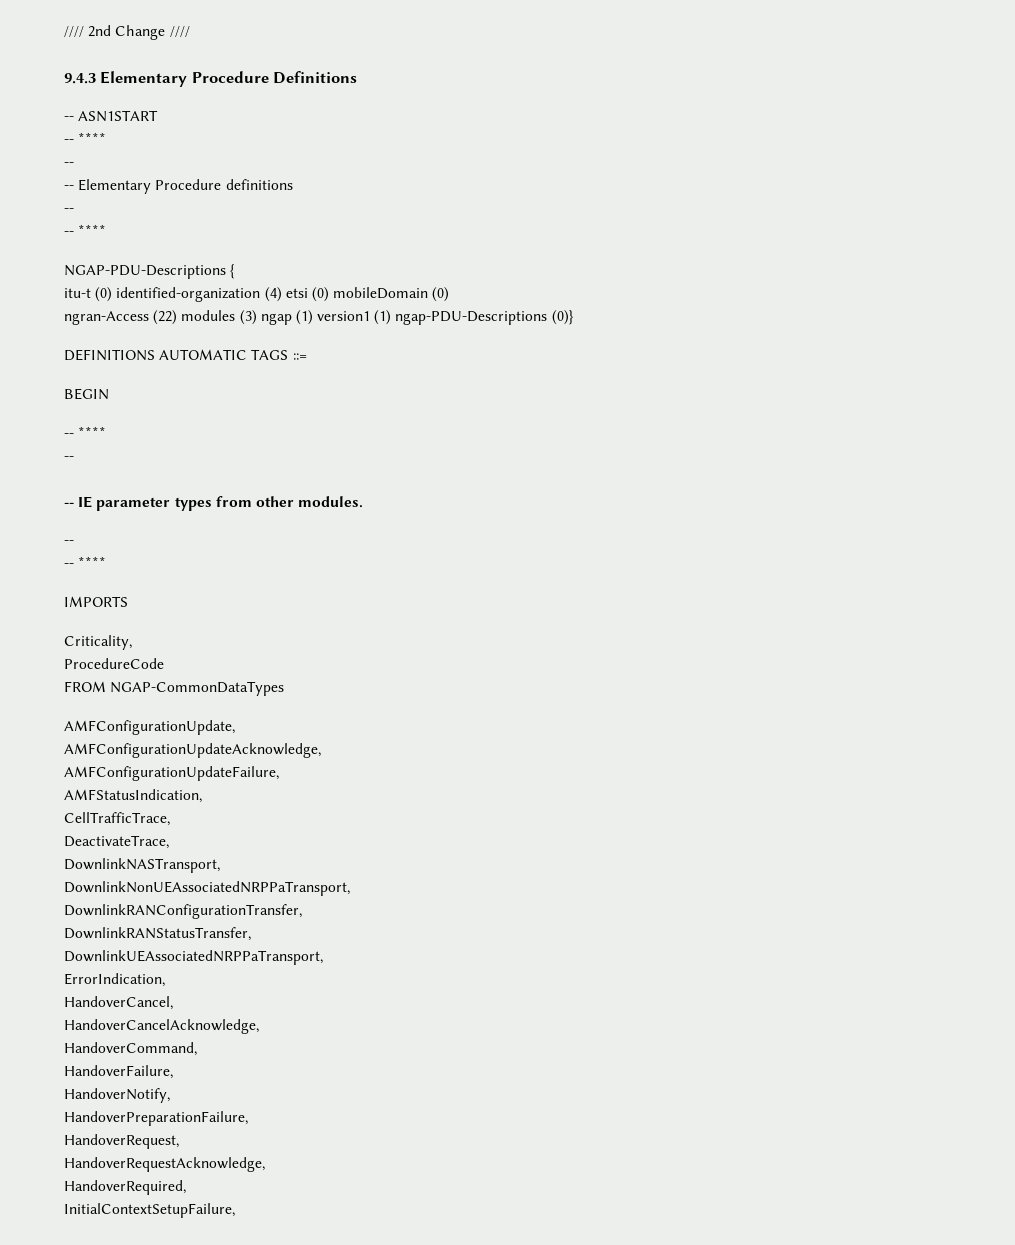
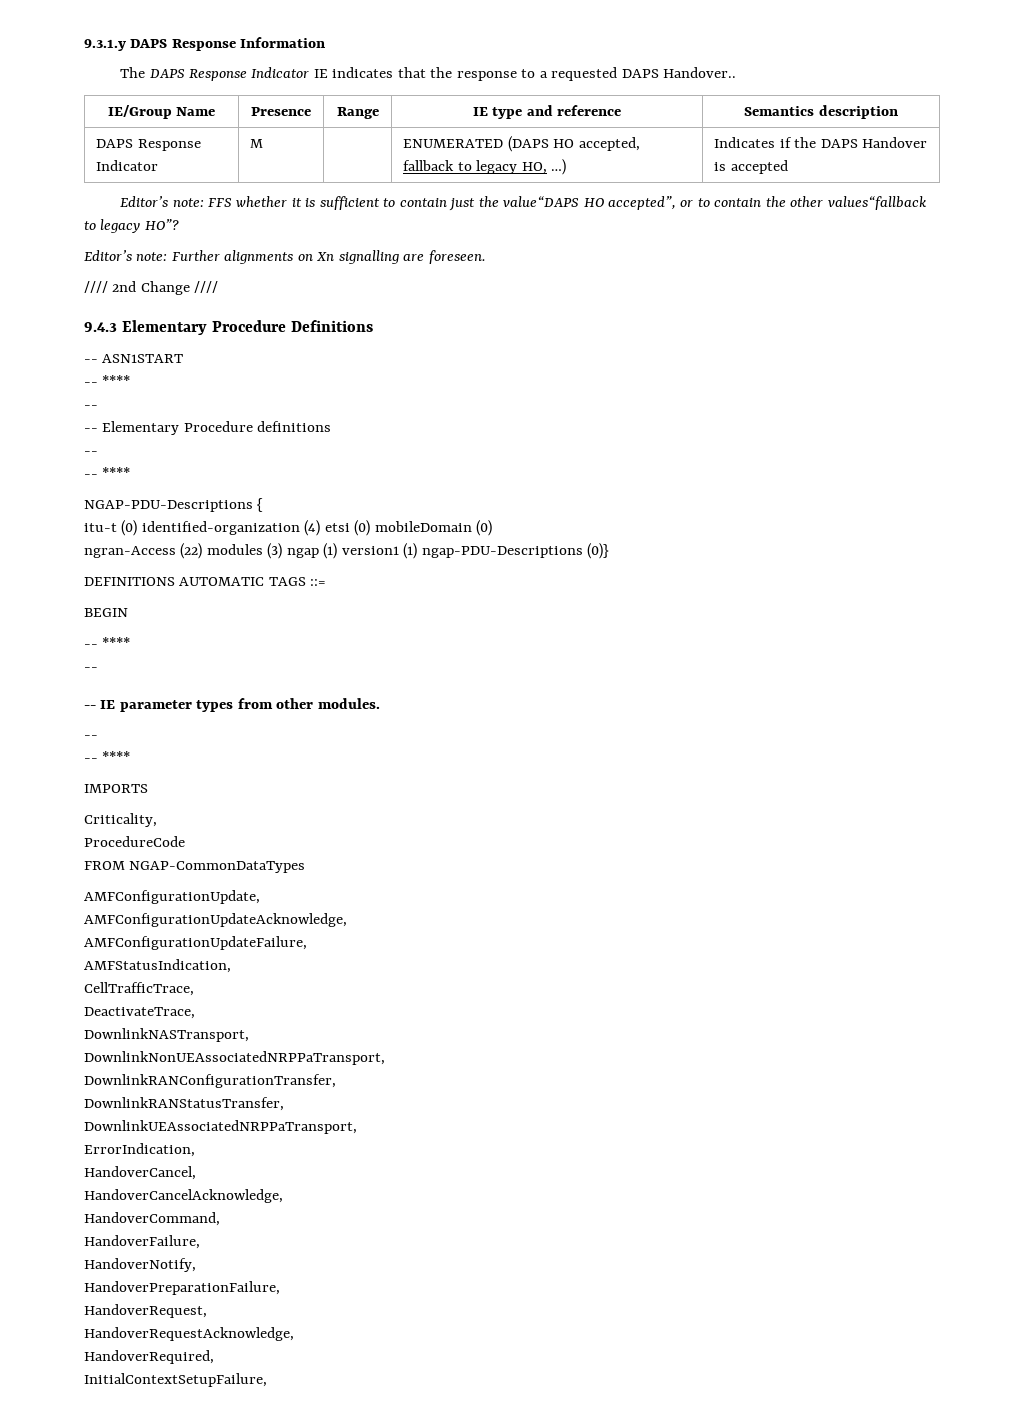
+ 9.3.1.y DAPS Response Information
+ The DAPS Response Indicator IE indicates that the response to a requested DAPS Handover..
+ IE/Group Name | Presence | Range | IE type and reference | Semantics description
+ DAPS Response Indicator | M | | ENUMERATED (DAPS HO accepted, fallback to legacy HO, …) | Indicates if the DAPS Handover is accepted
+ Editor’s note: FFS whether it is sufficient to contain just the value“DAPS HO accepted”, or to contain the other values“fallback to legacy HO”?
+ Editor’s note: Further alignments on Xn signalling are foreseen.

